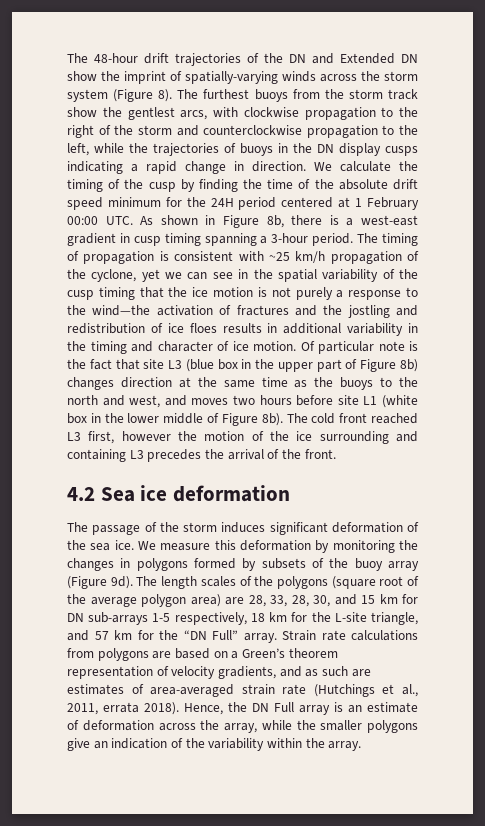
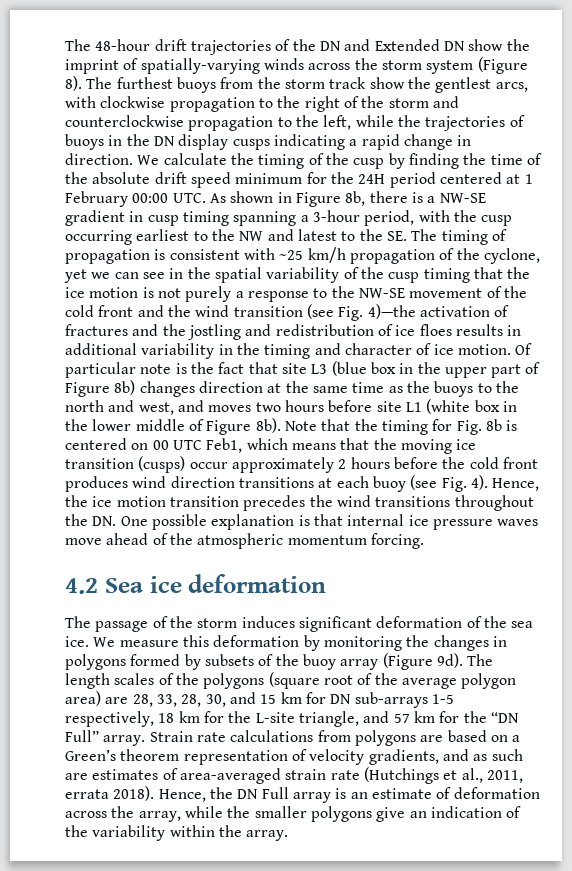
- We calculate the timing of the cusp by finding the time of the absolute drift speed minimum for the 24H period centered at 1 February 00:00 UTC. As shown in Figure 8b, there is a west-east gradient in cusp timing spanning a 3-hour period. The timing of propagation is consistent with ~25 km/h propagation of the cyclone, yet we can see in the spatial variability of the cusp timing that the ice motion is not purely a response to the wind—the activation of fractures and the jostling and redistribution of ice floes results in additional variability in the timing and character of ice motion.
+ We calculate the timing of the cusp by finding the time of the absolute drift speed minimum for the 24H period centered at 1 February 00:00 UTC. As shown in Figure 8b, there is a NW-SE gradient in cusp timing spanning a 3-hour period, with the cusp occurring earliest to the NW and latest to the SE. The timing of propagation is consistent with ~25 km/h propagation of the cyclone, yet we can see in the spatial variability of the cusp timing that the ice motion is not purely a response to the NW-SE movement of the cold front and the wind transition (see Fig. 4)—the activation of fractures and the jostling and redistribution of ice floes results in additional variability in the timing and character of ice motion.
- The cold front reached L3 first, however the motion of the ice surrounding and containing L3 precedes the arrival of the front.
+ Note that the timing for Fig. 8b is centered on 00 UTC Feb1, which means that the moving ice transition (cusps) occur approximately 2 hours before the cold front produces wind direction transitions at each buoy (see Fig. 4). Hence, the ice motion transition precedes the wind transitions throughout the DN. One possible explanation is that internal ice pressure waves move ahead of the atmospheric momentum forcing.

